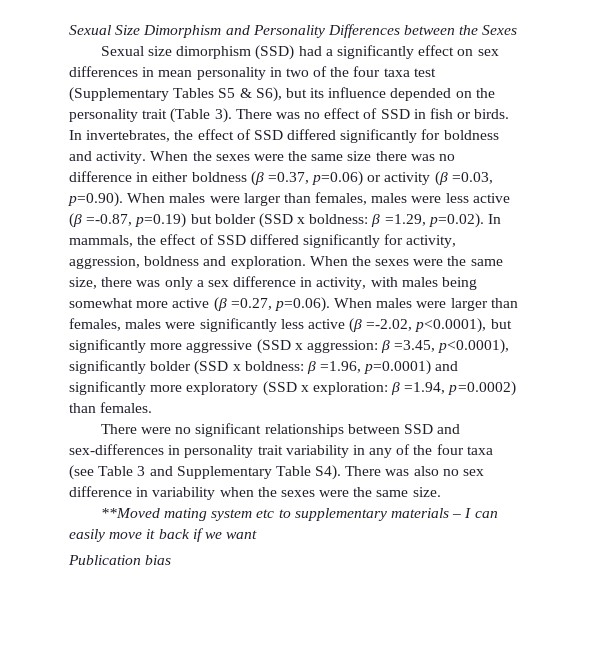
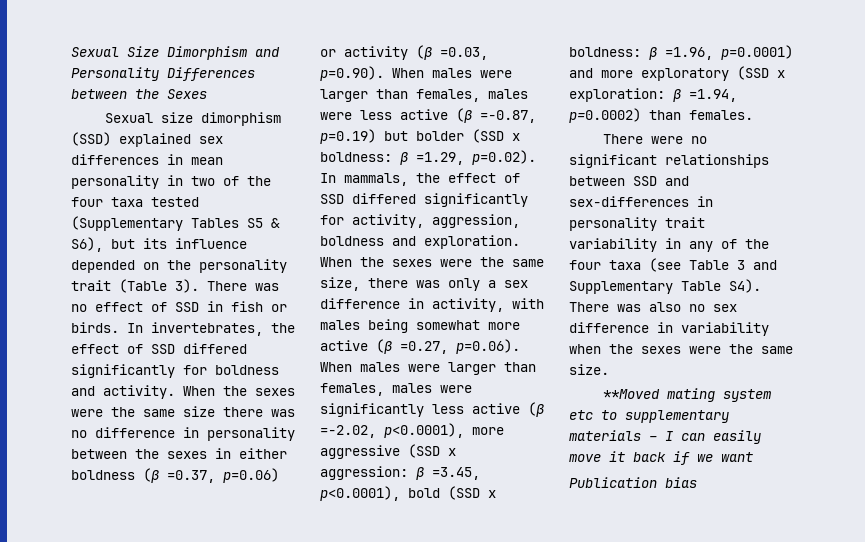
- Sexual size dimorphism (SSD) had a significantly effect on sex differences in mean personality in two of the four taxa test (Supplementary Tables S5 & S6), but its influence depended on the personality trait (Table 3).
+ Sexual size dimorphism (SSD) explained sex differences in mean personality in two of the four taxa tested (Supplementary Tables S5 & S6), but its influence depended on the personality trait (Table 3).
- When the sexes were the same size there was no difference in either boldness (β =0.37, p=0.06) or activity (β =0.03, p=0.90). When males were larger than females, males were less active (β =-0.87, p=0.19) but bolder (SSD x boldness: β =1.29, p=0.02). In mammals, the effect of SSD differed significantly for activity, aggression, boldness and exploration.
+ When the sexes were the same size there was no difference in personality between the sexes in either boldness (β =0.37, p=0.06) or activity (β =0.03, p=0.90). When males were larger than females, males were less active (β =-0.87, p=0.19) but bolder (SSD x boldness: β =1.29, p=0.02). In mammals, the effect of SSD differed significantly for activity, aggression, boldness and exploration.
- When the sexes were the same size, there was only a sex difference in activity, with males being somewhat more active (β =0.27, p=0.06). When males were larger than females, males were significantly less active (β =-2.02, p<0.0001), but significantly more aggressive (SSD x aggression:
+ When the sexes were the same size, there was only a sex difference in activity, with males being somewhat more active (β =0.27, p=0.06). When males were larger than females, males were significantly less active (β =-2.02, p<0.0001), more aggressive (SSD x aggression:
- β =3.45, p<0.0001), significantly bolder (SSD x boldness:
+ β =3.45, p<0.0001), bold (SSD x boldness:
- β =1.96, p=0.0001) and significantly more exploratory (SSD x exploration:
+ β =1.96, p=0.0001) and more exploratory (SSD x exploration:

